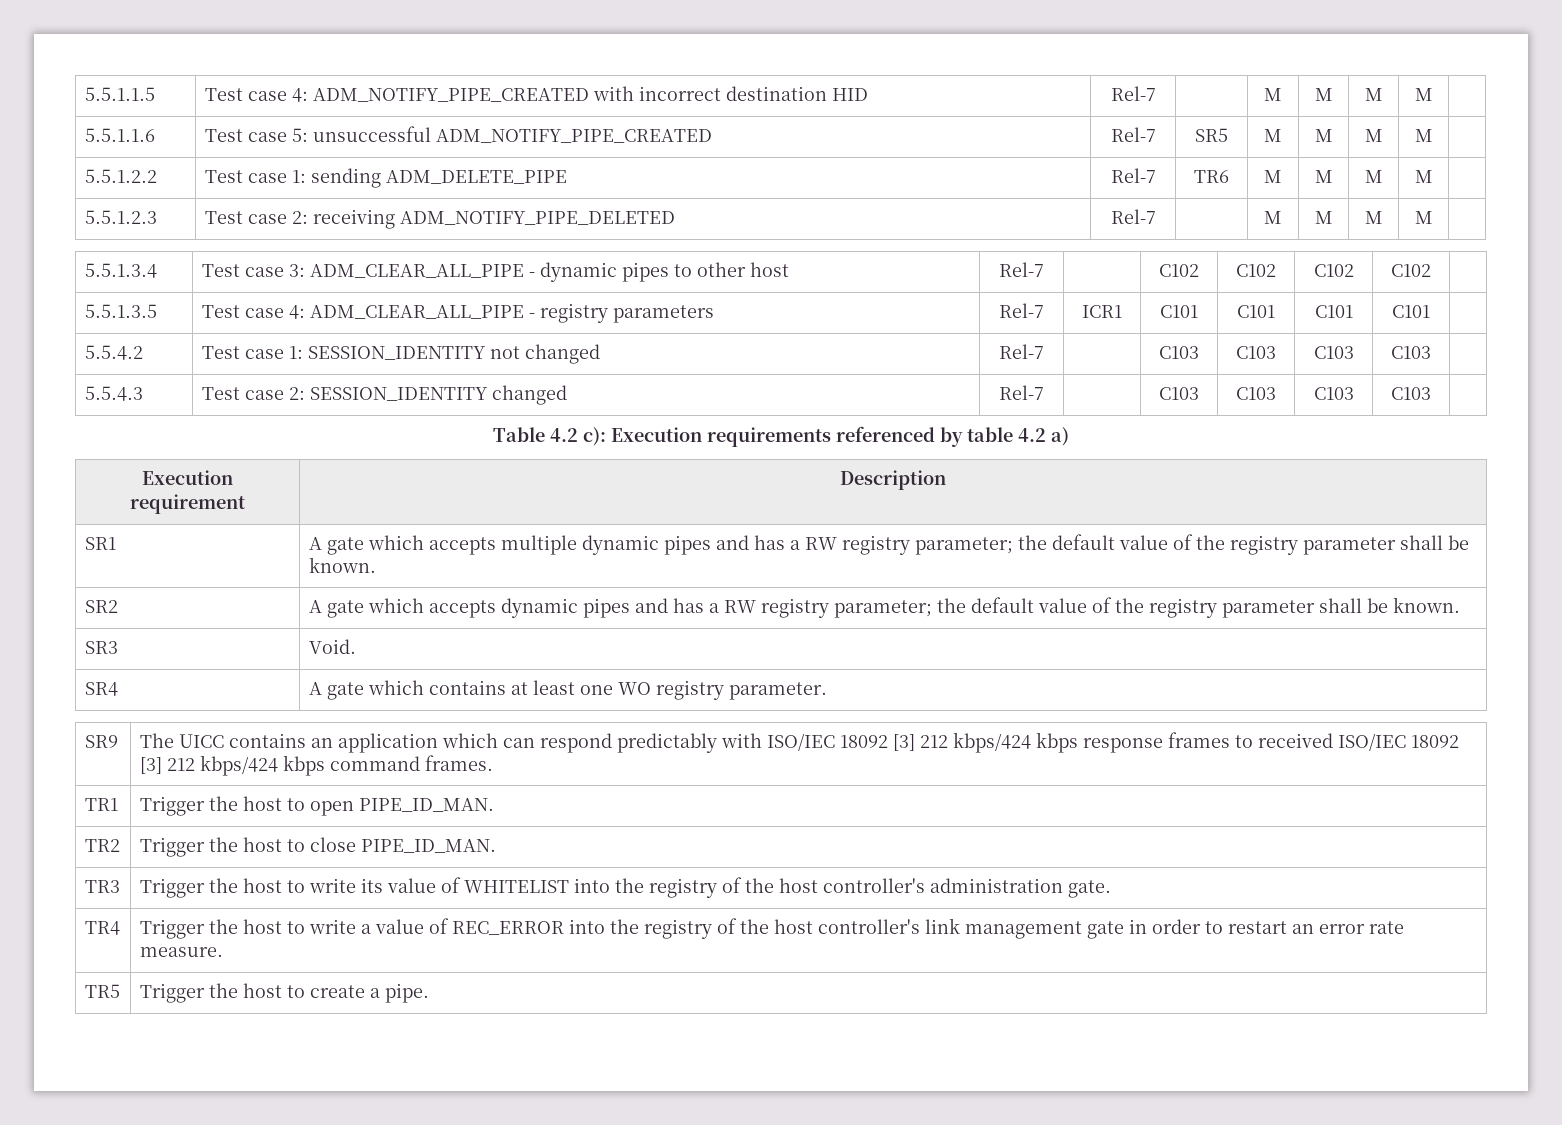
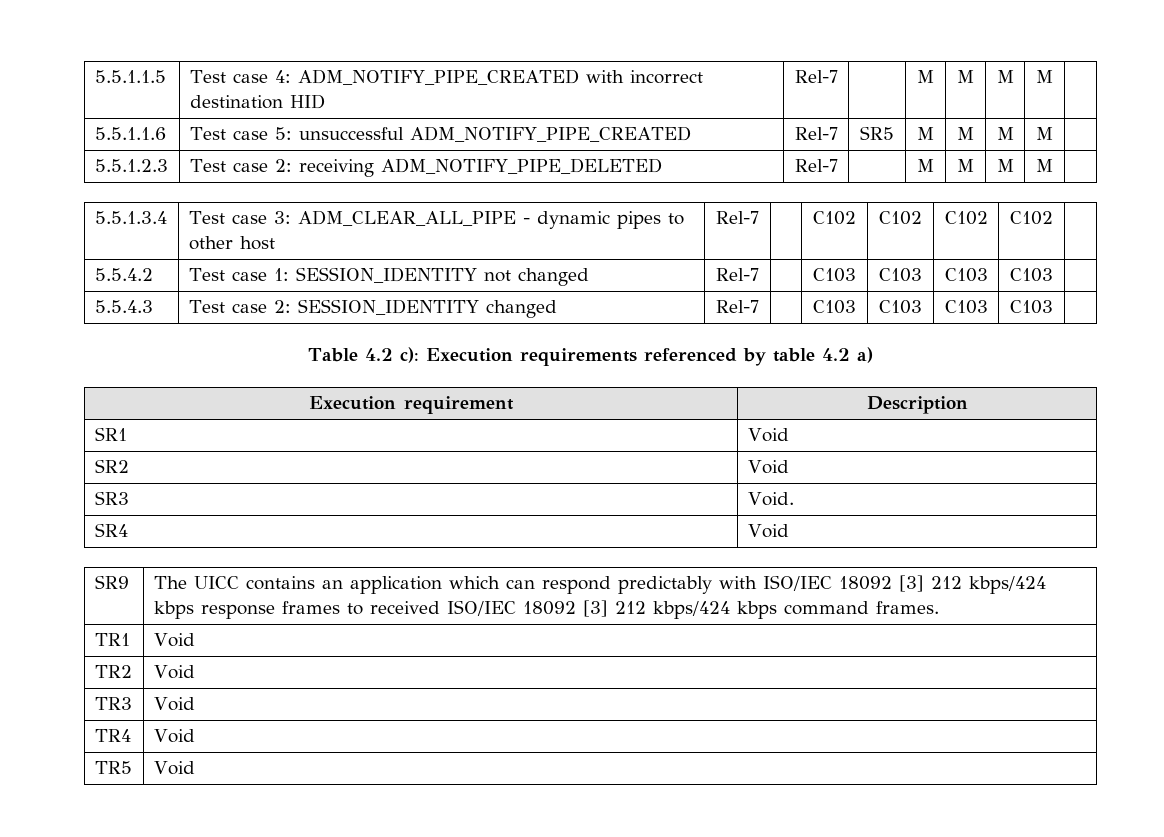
- 5.5.1.2.2 | Test case 1: sending ADM_DELETE_PIPE | Rel-7 | TR6 | M | M | M | M |
- 5.5.1.3.5 | Test case 4: ADM_CLEAR_ALL_PIPE - registry parameters | Rel-7 | ICR1 | C101 | C101 | C101 | C101 |
- SR1 | A gate which accepts multiple dynamic pipes and has a RW registry parameter; the default value of the registry parameter shall be known.
- SR2 | A gate which accepts dynamic pipes and has a RW registry parameter; the default value of the registry parameter shall be known.
+ SR1 | Void
+ SR2 | Void
  SR3 | Void.
- SR4 | A gate which contains at least one WO registry parameter.
+ SR4 | Void
- TR1 | Trigger the host to open PIPE_ID_MAN.
- TR2 | Trigger the host to close PIPE_ID_MAN.
- TR3 | Trigger the host to write its value of WHITELIST into the registry of the host controller's administration gate.
- TR4 | Trigger the host to write a value of REC_ERROR into the registry of the host controller's link management gate in order to restart an error rate measure.
- TR5 | Trigger the host to create a pipe.
+ TR1 | Void
+ TR2 | Void
+ TR3 | Void
+ TR4 | Void
+ TR5 | Void

